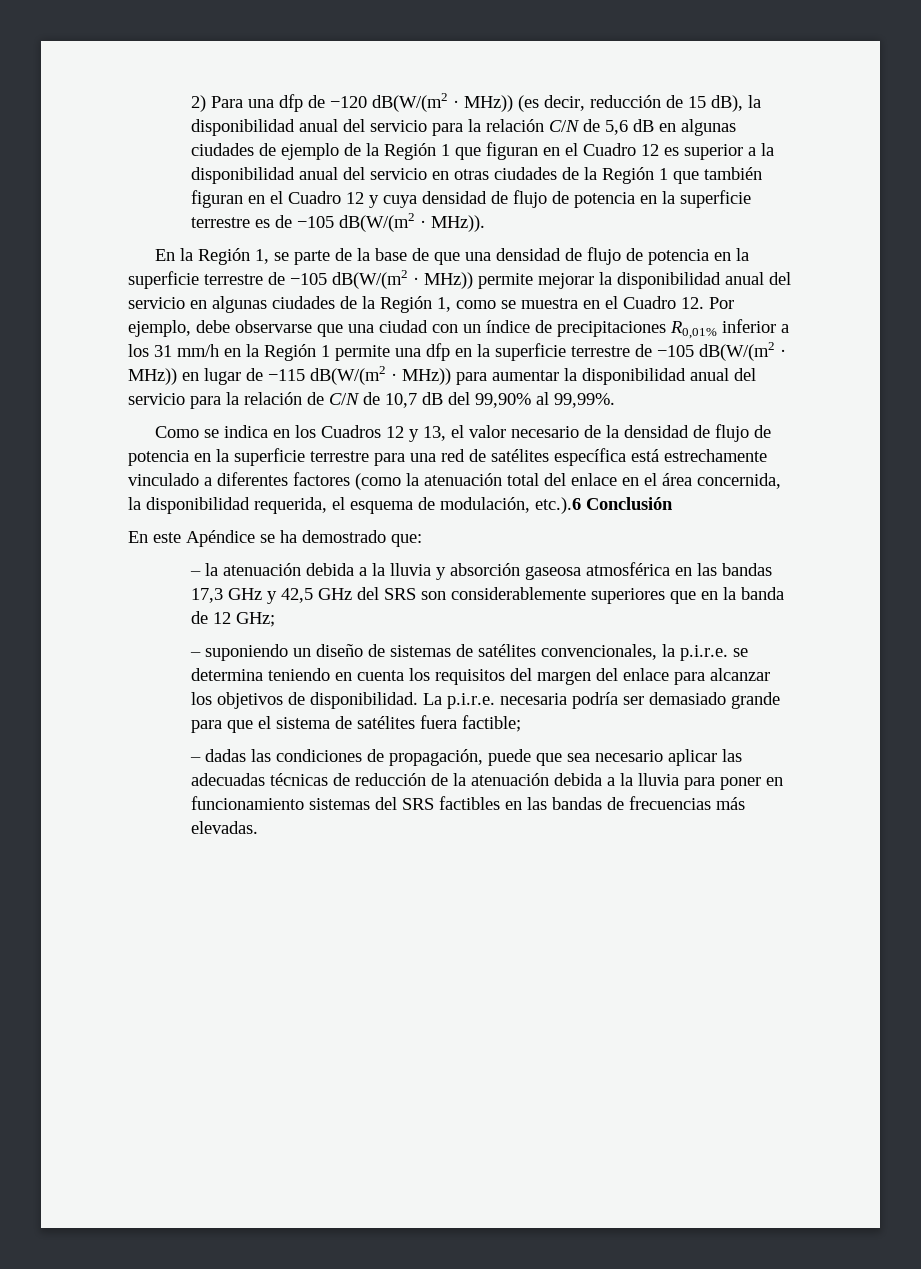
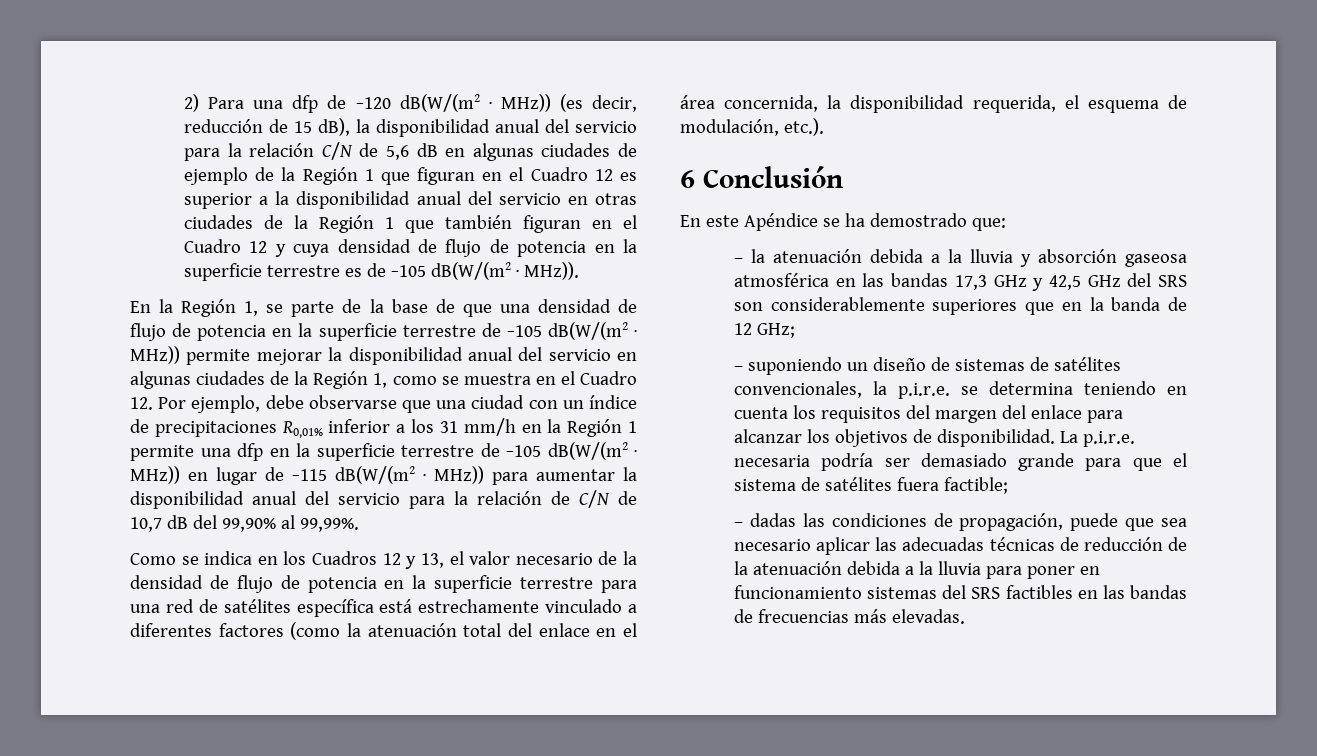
- Como se indica en los Cuadros 12 y 13, el valor necesario de la densidad de flujo de potencia en la superficie terrestre para una red de satélites específica está estrechamente vinculado a diferentes factores (como la atenuación total del enlace en el área concernida, la disponibilidad requerida, el esquema de modulación, etc.).6 Conclusión
+ Como se indica en los Cuadros 12 y 13, el valor necesario de la densidad de flujo de potencia en la superficie terrestre para una red de satélites específica está estrechamente vinculado a diferentes factores (como la atenuación total del enlace en el área concernida, la disponibilidad requerida, el esquema de modulación, etc.).
+ 6 Conclusión

